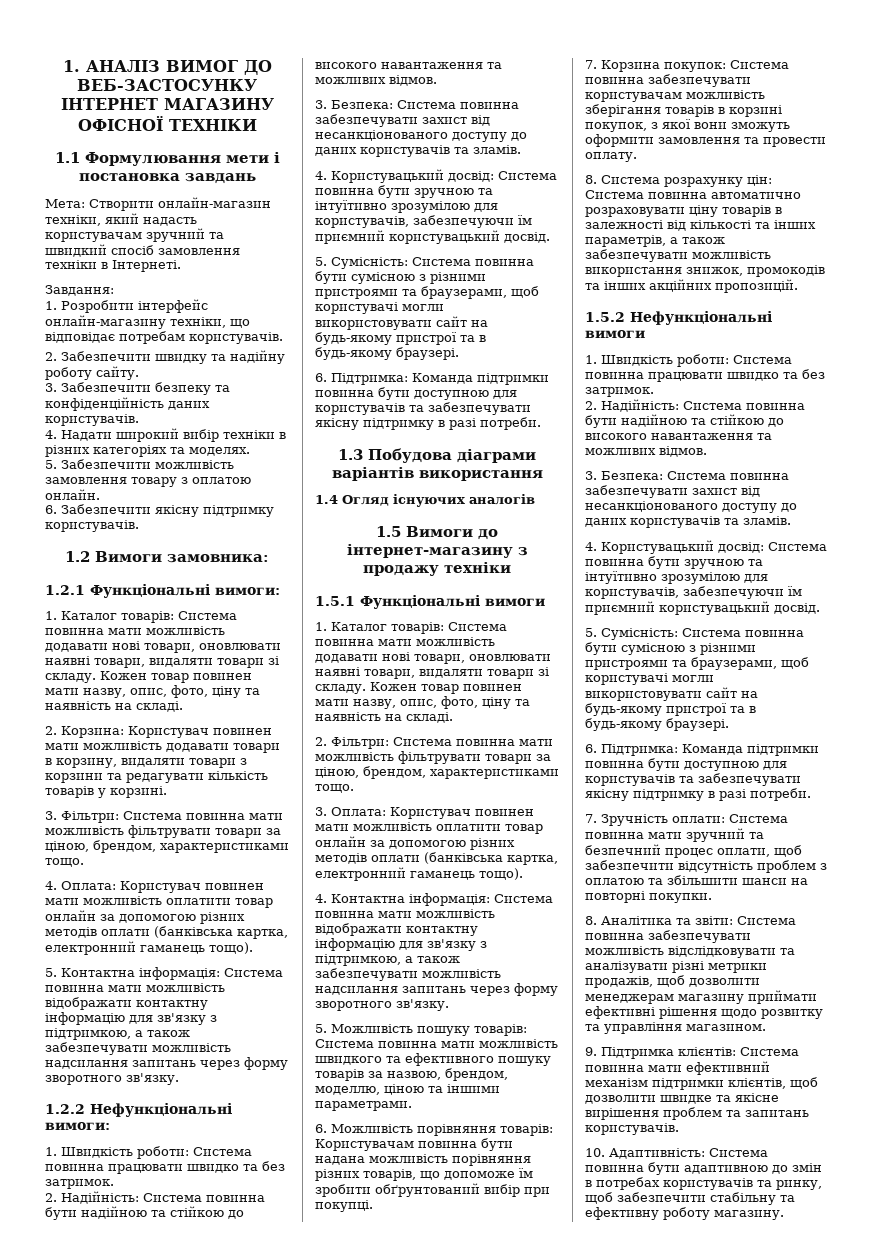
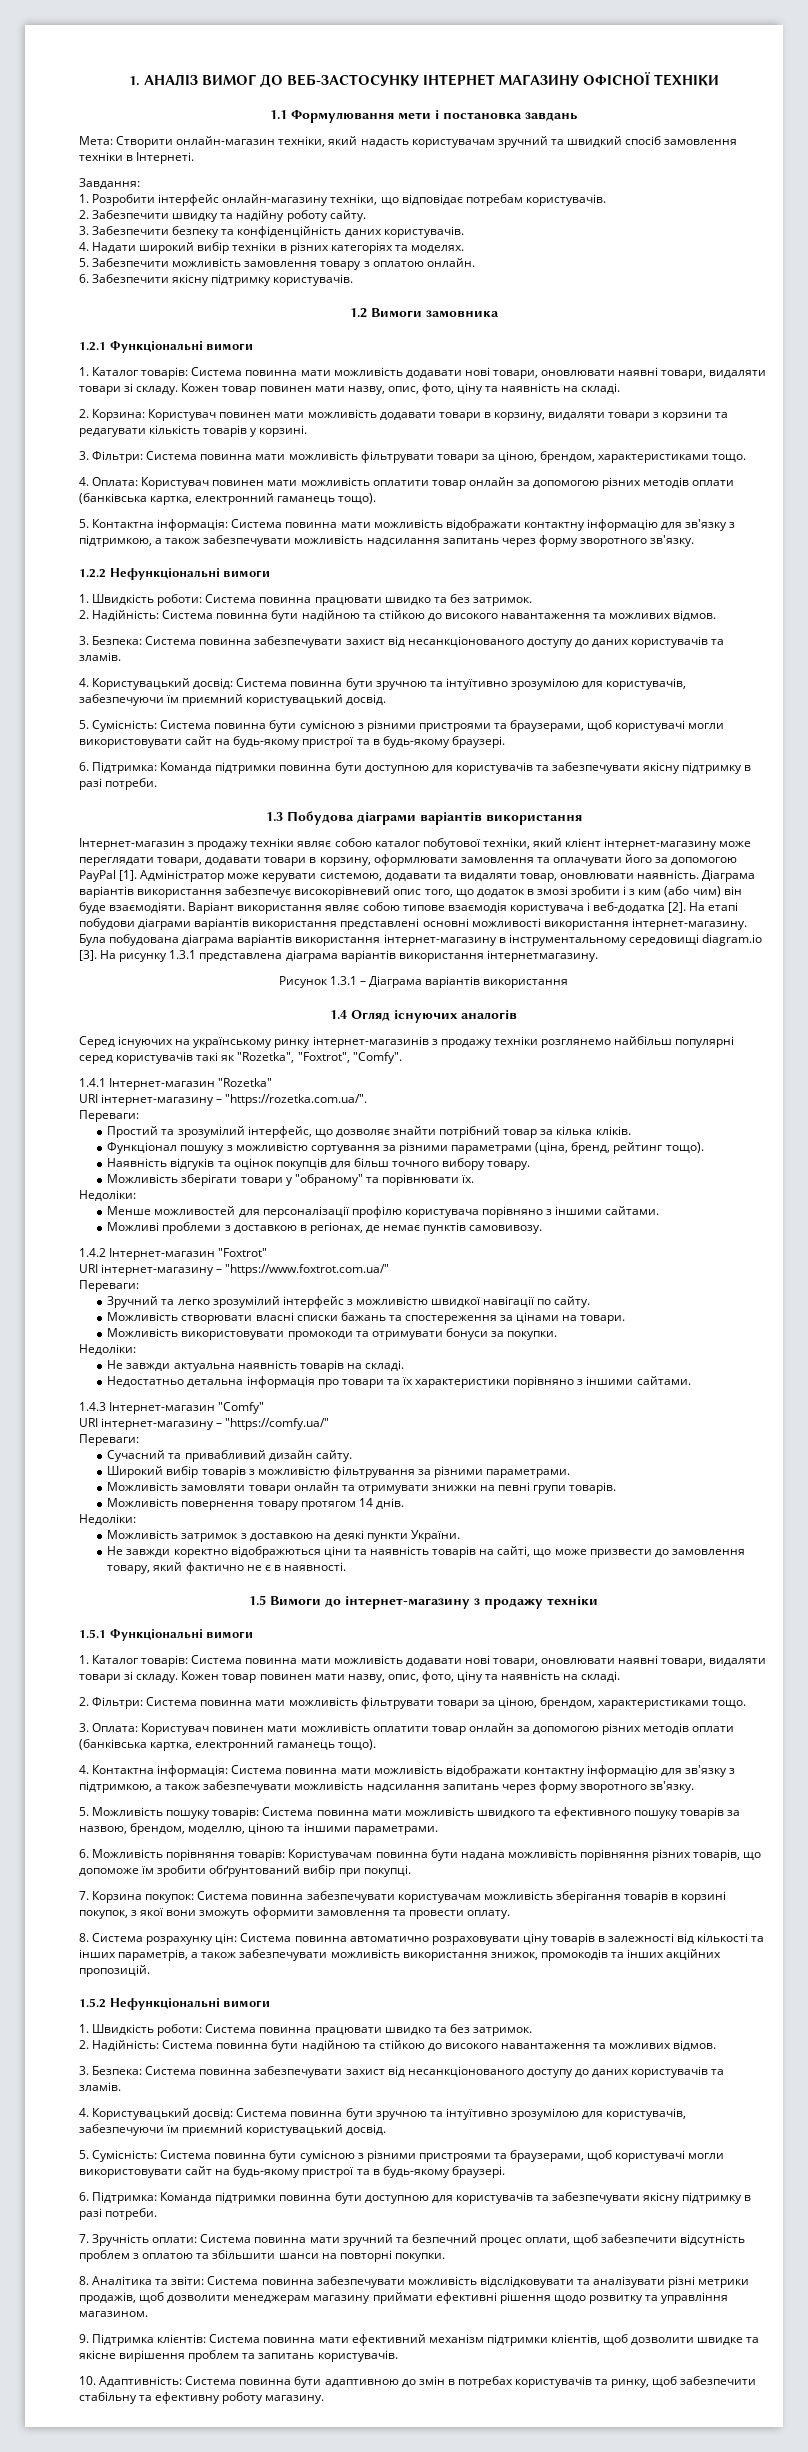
- 1.2 Вимоги замовника:
+ 1.2 Вимоги замовника
- 1.2.1 Функціональні вимоги:
+ 1.2.1 Функціональні вимоги
- 1.2.2 Нефункціональні вимоги:
+ 1.2.2 Нефункціональні вимоги
+ Інтернет-магазин з продажу техніки являє собою каталог побутової техніки, який клієнт інтернет-магазину може переглядати товари, додавати товари в корзину, оформлювати замовлення та оплачувати його за допомогою PayPal [1]. Адміністратор може керувати системою, додавати та видаляти товар, оновлювати наявність. Діаграма варіантів використання забезпечує високорівневий опис того, що додаток в змозі зробити і з ким (або чим) він буде взаємодіяти. Варіант використання являє собою типове взаємодія користувача і веб-додатка [2]. На етапі побудови діаграми варіантів використання представлені основні можливості використання інтернет-магазину. Була побудована діаграма варіантів використання інтернет-магазину в інструментальному середовищі diagram.io [3]. На рисунку 1.3.1 представлена діаграма варіантів використання інтернетмагазину.
+ Рисунок 1.3.1 – Діаграма варіантів використання
  1.4 Огляд існуючих аналогів
+ Серед існуючих на українському ринку інтернет-магазинів з продажу техніки розглянемо найбільш популярні серед користувачів такі як "Rozetka", "Foxtrot", "Comfy".
+ 1.4.1 Інтернет-магазин "Rozetka"
+ URI інтернет-магазину – "https://rozetka.com.ua/".
+ Переваги:
+ Простий та зрозумілий інтерфейс, що дозволяє знайти потрібний товар за кілька кліків.
+ Функціонал пошуку з можливістю сортування за різними параметрами (ціна, бренд, рейтинг тощо).
+ Наявність відгуків та оцінок покупців для більш точного вибору товару.
+ Можливість зберігати товари у "обраному" та порівнювати їх.
+ Недоліки:
+ Менше можливостей для персоналізації профілю користувача порівняно з іншими сайтами.
+ Можливі проблеми з доставкою в регіонах, де немає пунктів самовивозу.
+ 1.4.2 Інтернет-магазин "Foxtrot"
+ URI інтернет-магазину – "https://www.foxtrot.com.ua/"
+ Переваги:
+ Зручний та легко зрозумілий інтерфейс з можливістю швидкої навігації по сайту.
+ Можливість створювати власні списки бажань та спостереження за цінами на товари.
+ Можливість використовувати промокоди та отримувати бонуси за покупки.
+ Недоліки:
+ Не завжди актуальна наявність товарів на складі.
+ Недостатньо детальна інформація про товари та їх характеристики порівняно з іншими сайтами.
+ 1.4.3 Інтернет-магазин "Comfy"
+ URI інтернет-магазину – "https://comfy.ua/"
+ Переваги:
+ Сучасний та привабливий дизайн сайту.
+ Широкий вибір товарів з можливістю фільтрування за різними параметрами.
+ Можливість замовляти товари онлайн та отримувати знижки на певні групи товарів.
+ Можливість повернення товару протягом 14 днів.
+ Недоліки:
+ Можливість затримок з доставкою на деякі пункти України.
+ Не завжди коректно відображються ціни та наявність товарів на сайті, що може призвести до замовлення товару, який фактично не є в наявності.

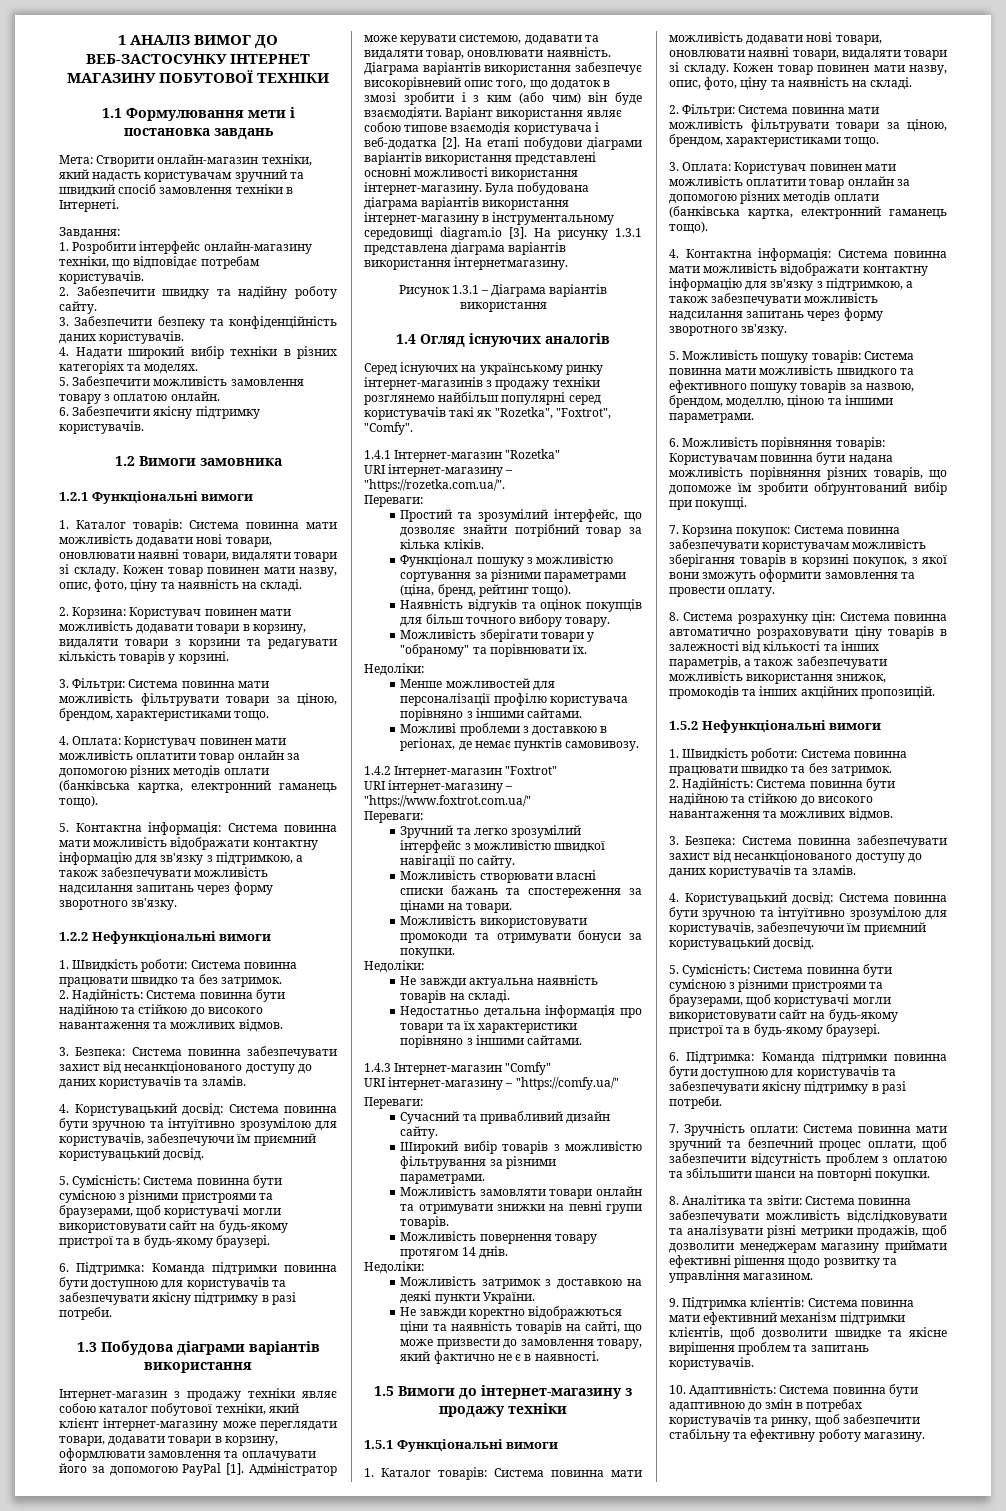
- 1. АНАЛІЗ ВИМОГ ДО ВЕБ-ЗАСТОСУНКУ ІНТЕРНЕТ МАГАЗИНУ ОФІСНОЇ ТЕХНІКИ
+ 1 АНАЛІЗ ВИМОГ ДО ВЕБ-ЗАСТОСУНКУ ІНТЕРНЕТ МАГАЗИНУ ПОБУТОВОЇ ТЕХНІКИ

